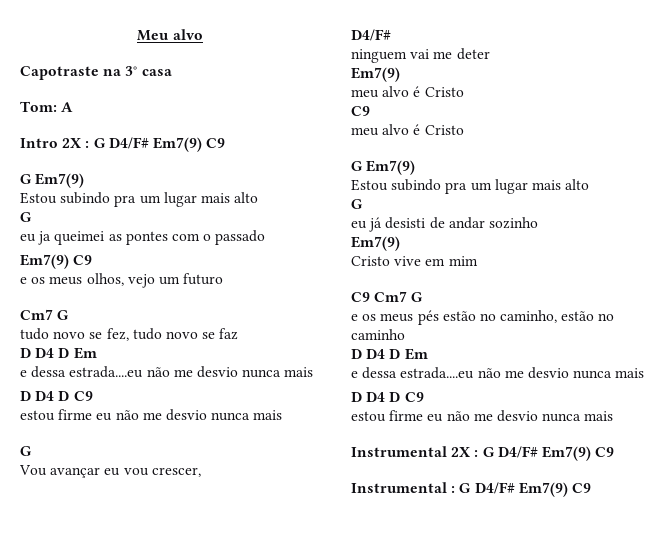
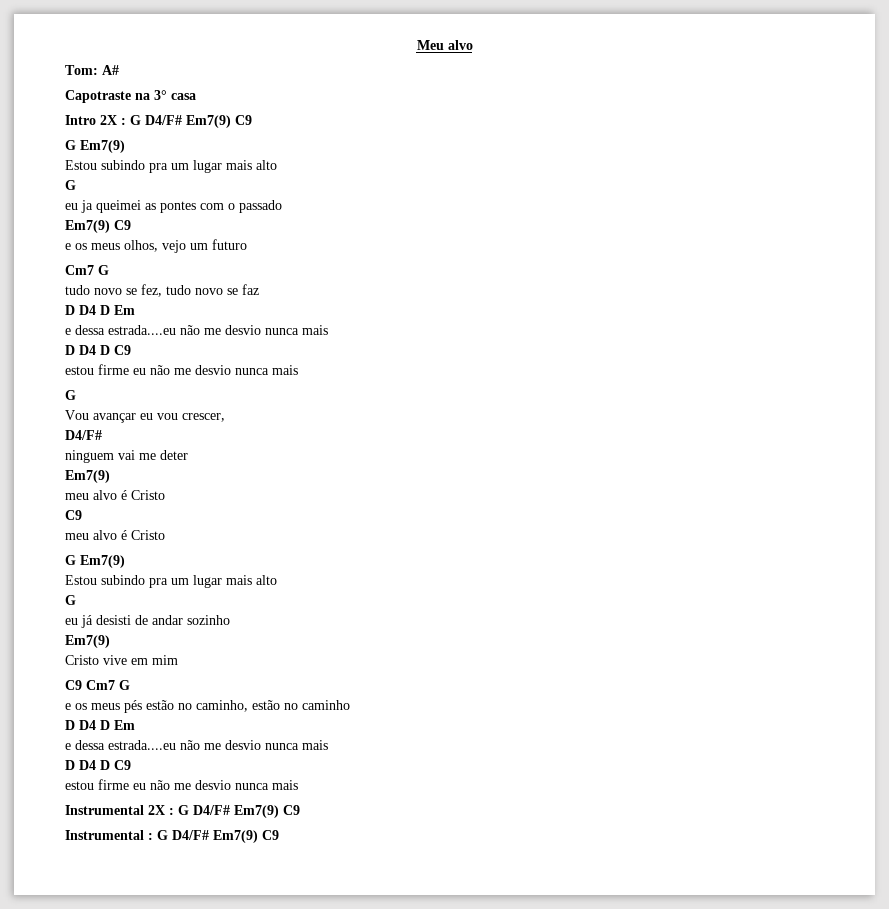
+ Tom: A#
- Tom: A

